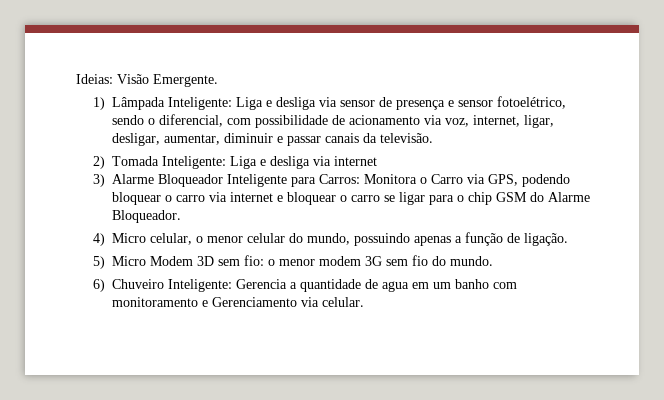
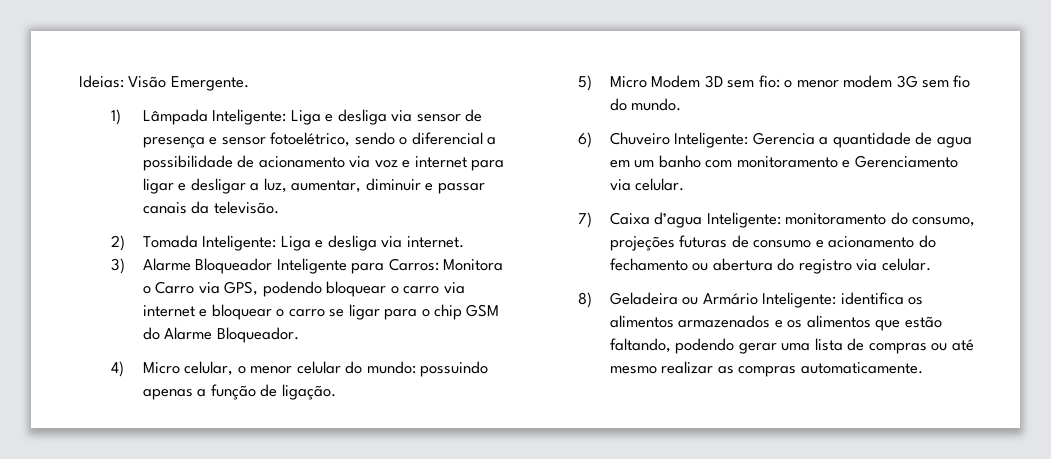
- 1) Lâmpada Inteligente: Liga e desliga via sensor de presença e sensor fotoelétrico, sendo o diferencial, com possibilidade de acionamento via voz, internet, ligar, desligar, aumentar, diminuir e passar canais da televisão.
+ 1) Lâmpada Inteligente: Liga e desliga via sensor de presença e sensor fotoelétrico, sendo o diferencial a possibilidade de acionamento via voz e internet para ligar e desligar a luz, aumentar, diminuir e passar canais da televisão.
- 2) Tomada Inteligente: Liga e desliga via internet
+ 2) Tomada Inteligente: Liga e desliga via internet.
- 4) Micro celular, o menor celular do mundo, possuindo apenas a função de ligação.
+ 4) Micro celular, o menor celular do mundo: possuindo apenas a função de ligação.
+ 7) Caixa d’agua Inteligente: monitoramento do consumo, projeções futuras de consumo e acionamento do fechamento ou abertura do registro via celular.
+ 8) Geladeira ou Armário Inteligente: identifica os alimentos armazenados e os alimentos que estão faltando, podendo gerar uma lista de compras ou até mesmo realizar as compras automaticamente.

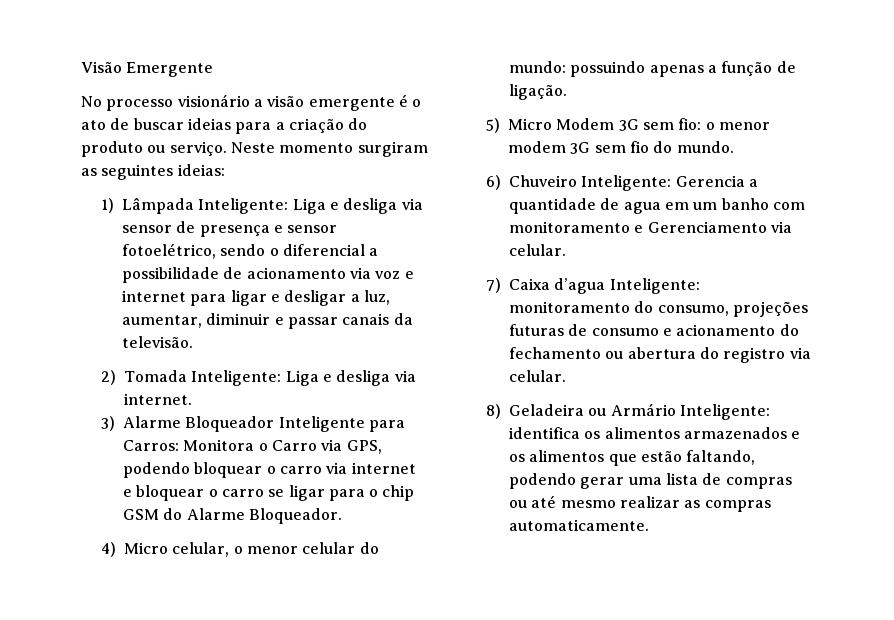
- Ideias: Visão Emergente.
+ Visão Emergente
+ No processo visionário a visão emergente é o ato de buscar ideias para a criação do produto ou serviço. Neste momento surgiram as seguintes ideias:
- 5) Micro Modem 3D sem fio: o menor modem 3G sem fio do mundo.
+ 5) Micro Modem 3G sem fio: o menor modem 3G sem fio do mundo.

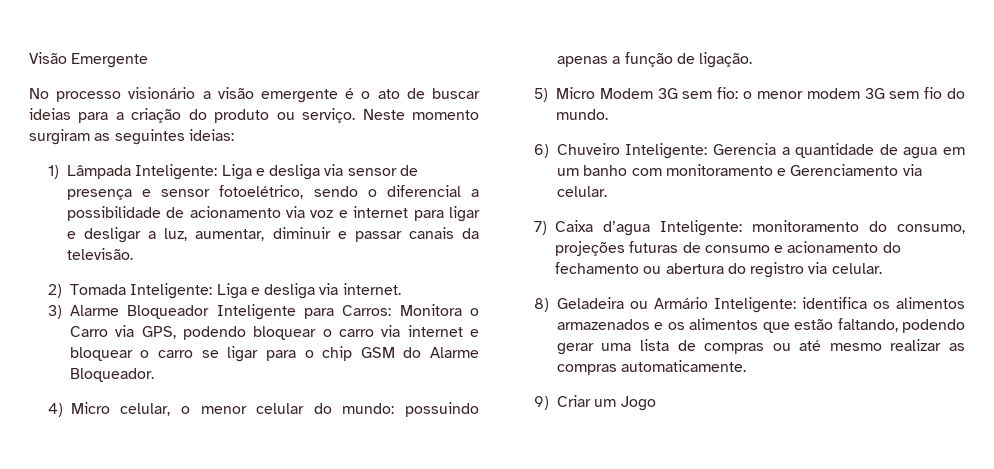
+ 9) Criar um Jogo

